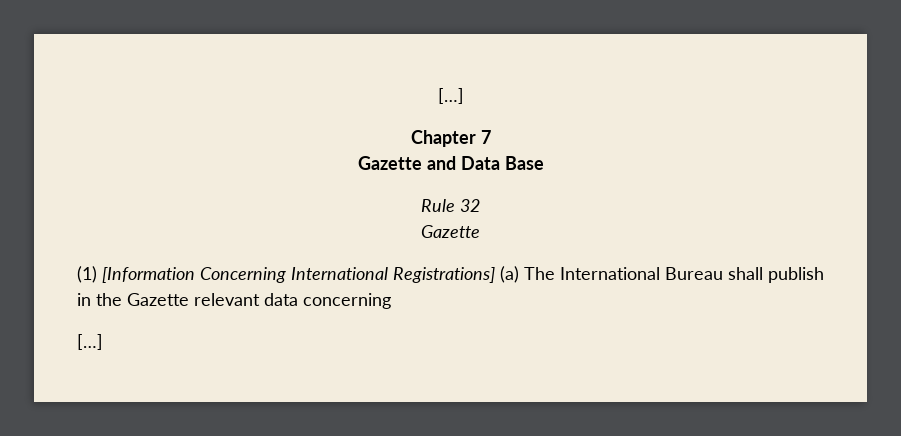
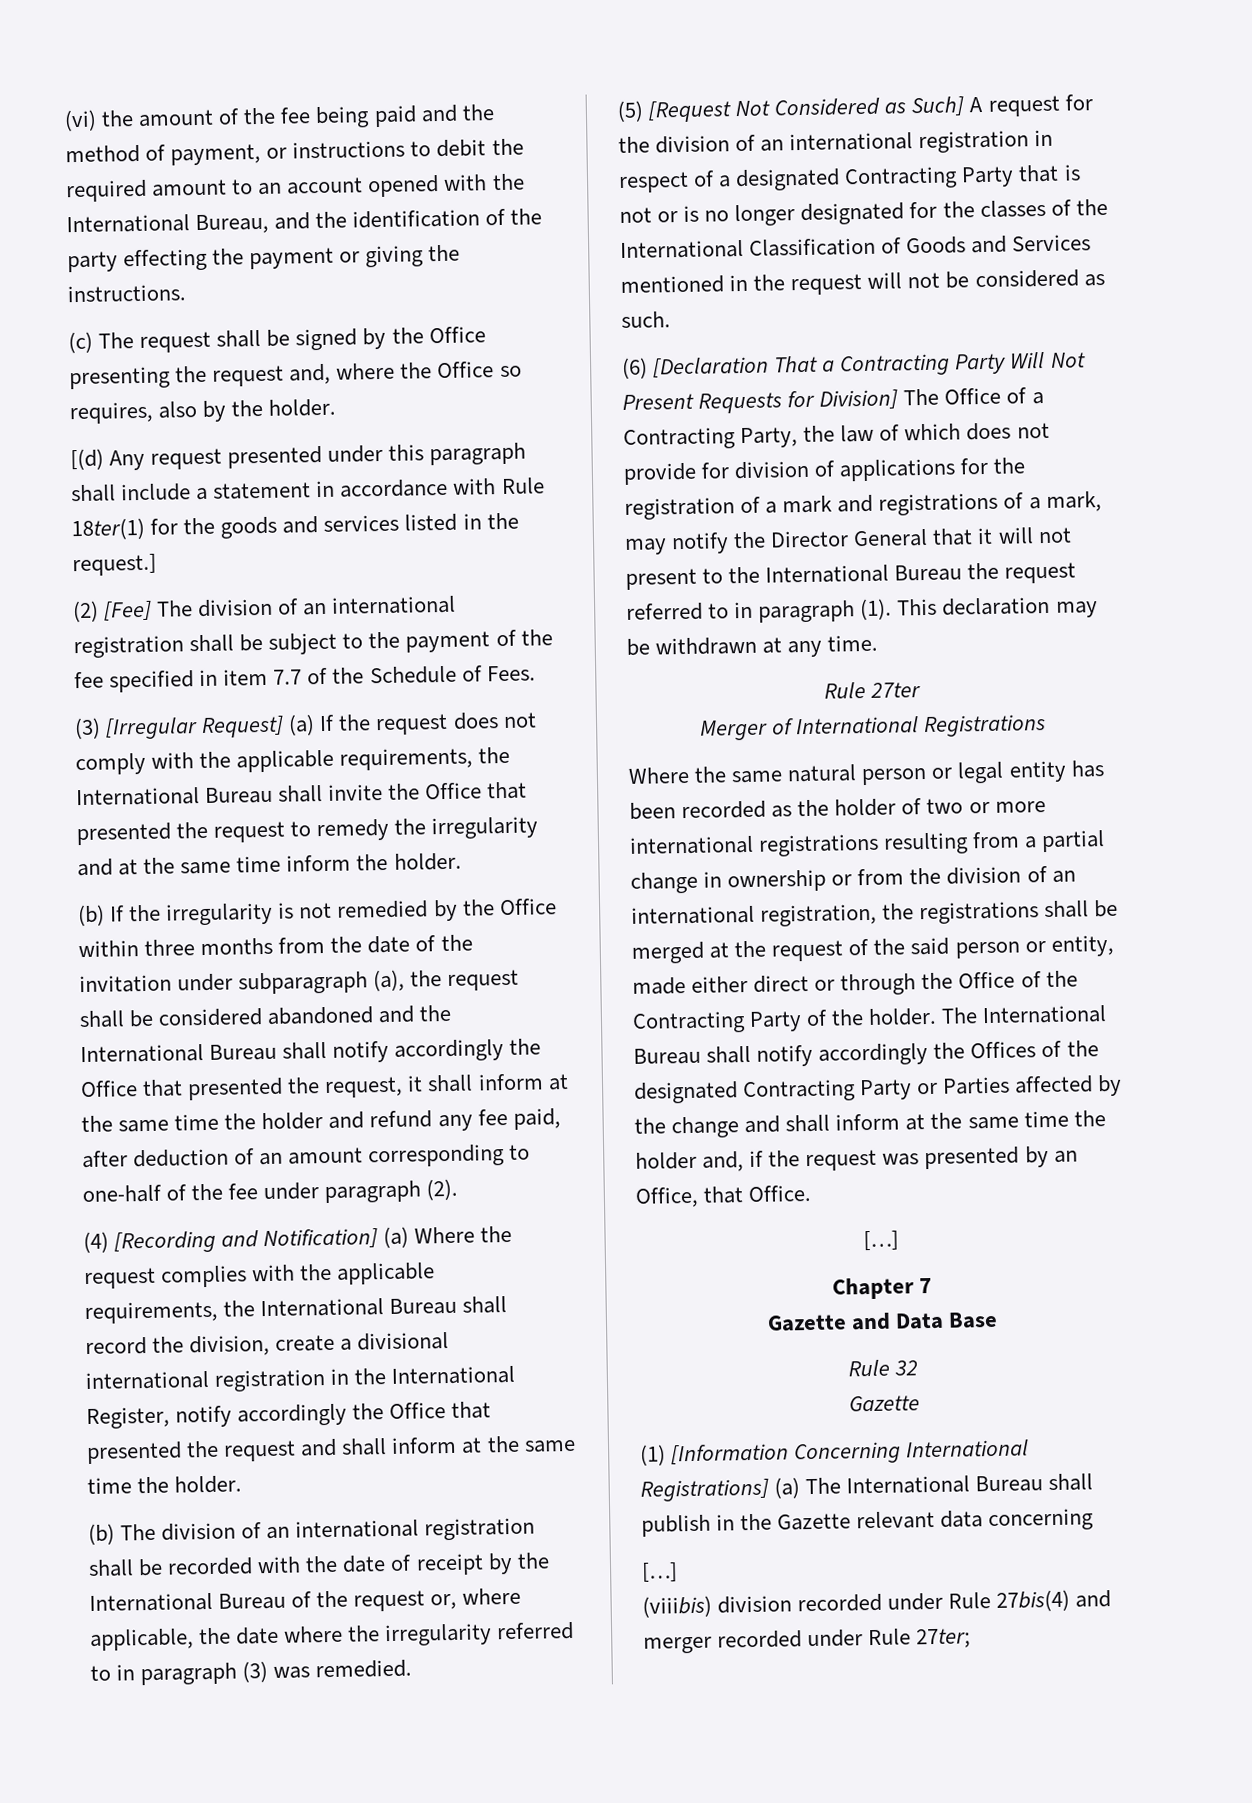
+ (vi) the amount of the fee being paid and the method of payment, or instructions to debit the required amount to an account opened with the International Bureau, and the identification of the party effecting the payment or giving the instructions.
+ (c) The request shall be signed by the Office presenting the request and, where the Office so requires, also by the holder.
+ [(d) Any request presented under this paragraph shall include a statement in accordance with Rule 18ter(1) for the goods and services listed in the request.]
+ (2) [Fee] The division of an international registration shall be subject to the payment of the fee specified in item 7.7 of the Schedule of Fees.
+ (3) [Irregular Request] (a) If the request does not comply with the applicable requirements, the International Bureau shall invite the Office that presented the request to remedy the irregularity and at the same time inform the holder.
+ (b) If the irregularity is not remedied by the Office within three months from the date of the invitation under subparagraph (a), the request shall be considered abandoned and the International Bureau shall notify accordingly the Office that presented the request, it shall inform at the same time the holder and refund any fee paid, after deduction of an amount corresponding to one-half of the fee under paragraph (2).
+ (4) [Recording and Notification] (a) Where the request complies with the applicable requirements, the International Bureau shall record the division, create a divisional international registration in the International Register, notify accordingly the Office that presented the request and shall inform at the same time the holder.
+ (b) The division of an international registration shall be recorded with the date of receipt by the International Bureau of the request or, where applicable, the date where the irregularity referred to in paragraph (3) was remedied.
+ (5) [Request Not Considered as Such] A request for the division of an international registration in respect of a designated Contracting Party that is not or is no longer designated for the classes of the International Classification of Goods and Services mentioned in the request will not be considered as such.
+ (6) [Declaration That a Contracting Party Will Not Present Requests for Division] The Office of a Contracting Party, the law of which does not provide for division of applications for the registration of a mark and registrations of a mark, may notify the Director General that it will not present to the International Bureau the request referred to in paragraph (1). This declaration may be withdrawn at any time.
+ Rule 27ter
+ Merger of International Registrations
+ Where the same natural person or legal entity has been recorded as the holder of two or more international registrations resulting from a partial change in ownership or from the division of an international registration, the registrations shall be merged at the request of the said person or entity, made either direct or through the Office of the Contracting Party of the holder. The International Bureau shall notify accordingly the Offices of the designated Contracting Party or Parties affected by the change and shall inform at the same time the holder and, if the request was presented by an Office, that Office.
+ (viiibis) division recorded under Rule 27bis(4) and merger recorded under Rule 27ter;

